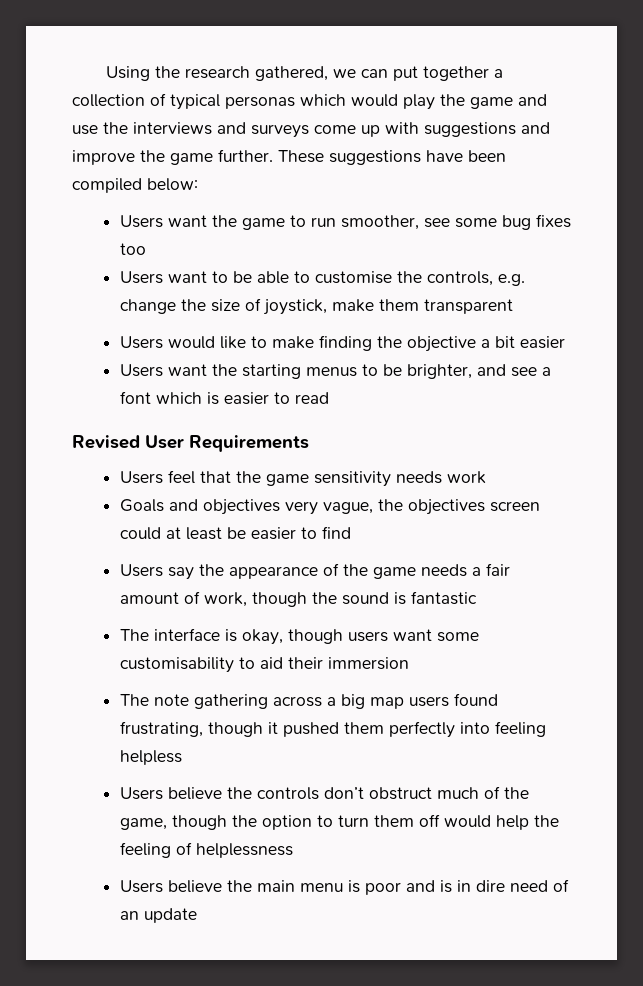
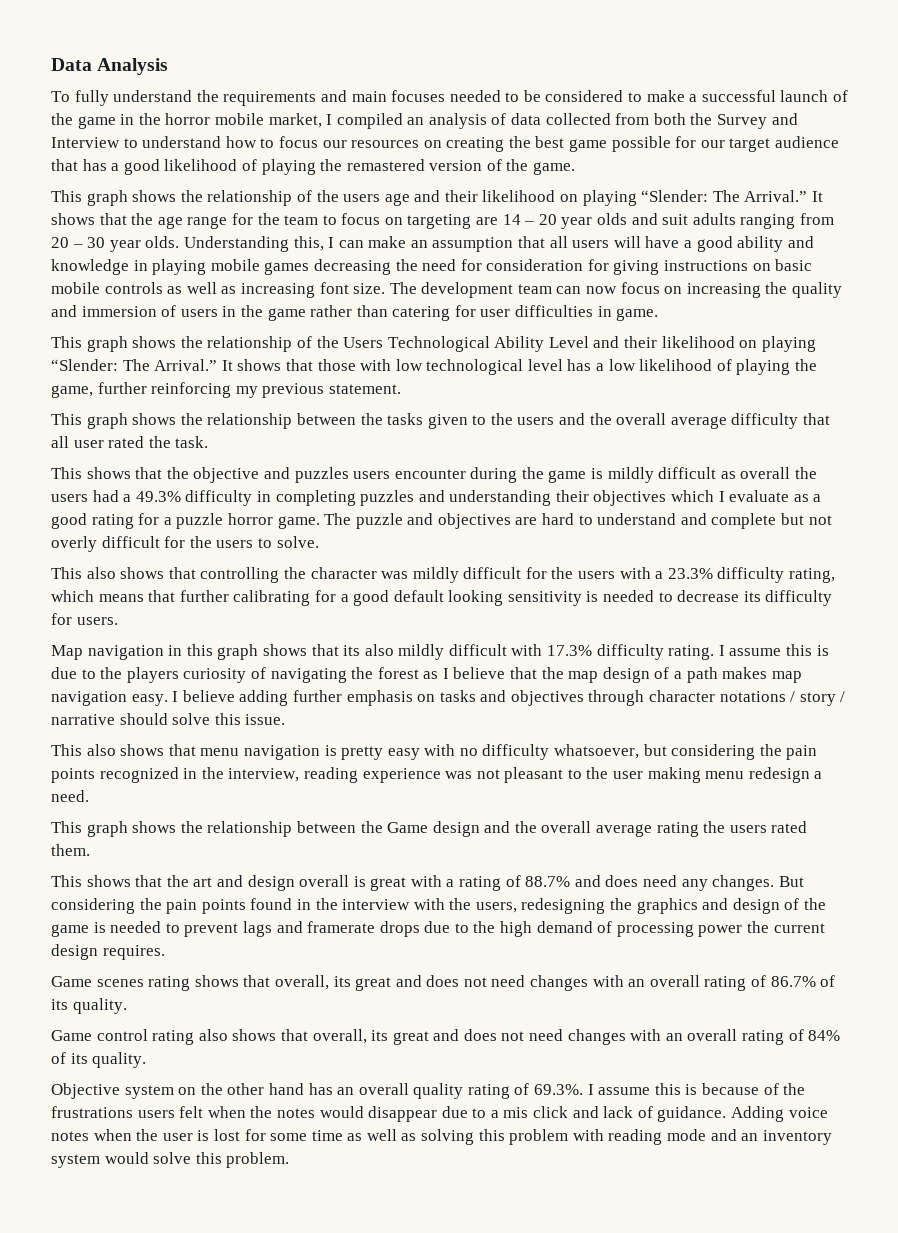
- Using the research gathered, we can put together a collection of typical personas which would play the game and use the interviews and surveys come up with suggestions and improve the game further. These suggestions have been compiled below:
- Users want the game to run smoother, see some bug fixes too
- Users want to be able to customise the controls, e.g. change the size of joystick, make them transparent
- Users would like to make finding the objective a bit easier
- Users want the starting menus to be brighter, and see a font which is easier to read
- Revised User Requirements
- Users feel that the game sensitivity needs work
- Goals and objectives very vague, the objectives screen could at least be easier to find
- Users say the appearance of the game needs a fair amount of work, though the sound is fantastic
- The interface is okay, though users want some customisability to aid their immersion
- The note gathering across a big map users found frustrating, though it pushed them perfectly into feeling helpless
- Users believe the controls don’t obstruct much of the game, though the option to turn them off would help the feeling of helplessness
- Users believe the main menu is poor and is in dire need of an update
+ Data Analysis
+ To fully understand the requirements and main focuses needed to be considered to make a successful launch of the game in the horror mobile market, I compiled an analysis of data collected from both the Survey and Interview to understand how to focus our resources on creating the best game possible for our target audience that has a good likelihood of playing the remastered version of the game.
+ This graph shows the relationship of the users age and their likelihood on playing “Slender: The Arrival.” It shows that the age range for the team to focus on targeting are 14 – 20 year olds and suit adults ranging from 20 – 30 year olds. Understanding this, I can make an assumption that all users will have a good ability and knowledge in playing mobile games decreasing the need for consideration for giving instructions on basic mobile controls as well as increasing font size. The development team can now focus on increasing the quality and immersion of users in the game rather than catering for user difficulties in game.
+ This graph shows the relationship of the Users Technological Ability Level and their likelihood on playing “Slender: The Arrival.” It shows that those with low technological level has a low likelihood of playing the game, further reinforcing my previous statement.
+ This graph shows the relationship between the tasks given to the users and the overall average difficulty that all user rated the task.
+ This shows that the objective and puzzles users encounter during the game is mildly difficult as overall the users had a 49.3% difficulty in completing puzzles and understanding their objectives which I evaluate as a good rating for a puzzle horror game. The puzzle and objectives are hard to understand and complete but not overly difficult for the users to solve.
+ This also shows that controlling the character was mildly difficult for the users with a 23.3% difficulty rating, which means that further calibrating for a good default looking sensitivity is needed to decrease its difficulty for users.
+ Map navigation in this graph shows that its also mildly difficult with 17.3% difficulty rating. I assume this is due to the players curiosity of navigating the forest as I believe that the map design of a path makes map navigation easy. I believe adding further emphasis on tasks and objectives through character notations / story / narrative should solve this issue.
+ This also shows that menu navigation is pretty easy with no difficulty whatsoever, but considering the pain points recognized in the interview, reading experience was not pleasant to the user making menu redesign a need.
+ This graph shows the relationship between the Game design and the overall average rating the users rated them.
+ This shows that the art and design overall is great with a rating of 88.7% and does need any changes. But considering the pain points found in the interview with the users, redesigning the graphics and design of the game is needed to prevent lags and framerate drops due to the high demand of processing power the current design requires.
+ Game scenes rating shows that overall, its great and does not need changes with an overall rating of 86.7% of its quality.
+ Game control rating also shows that overall, its great and does not need changes with an overall rating of 84% of its quality.
+ Objective system on the other hand has an overall quality rating of 69.3%. I assume this is because of the frustrations users felt when the notes would disappear due to a mis click and lack of guidance. Adding voice notes when the user is lost for some time as well as solving this problem with reading mode and an inventory system would solve this problem.

